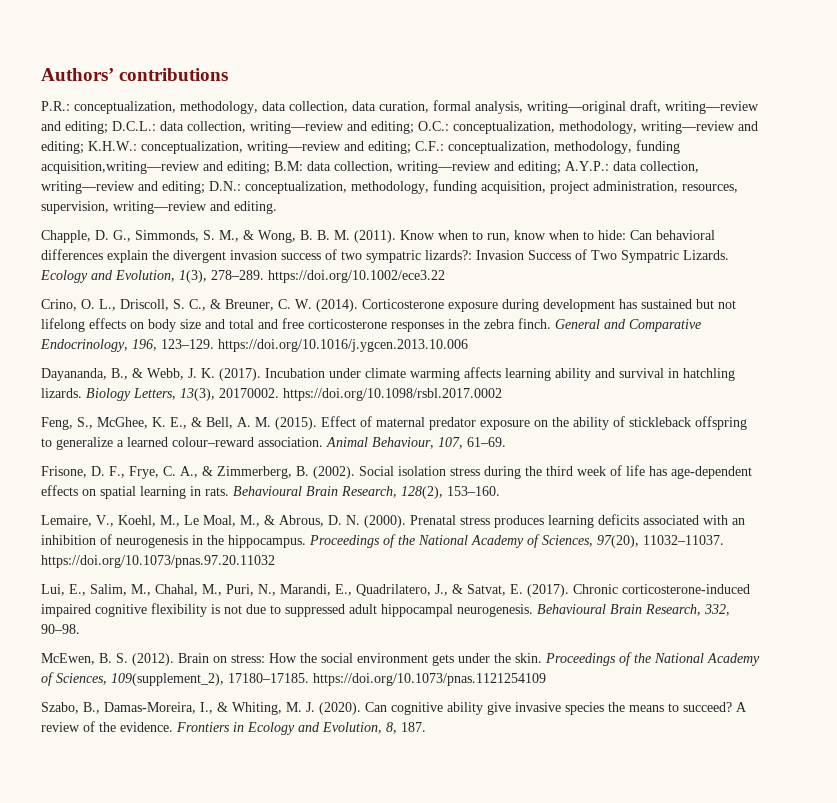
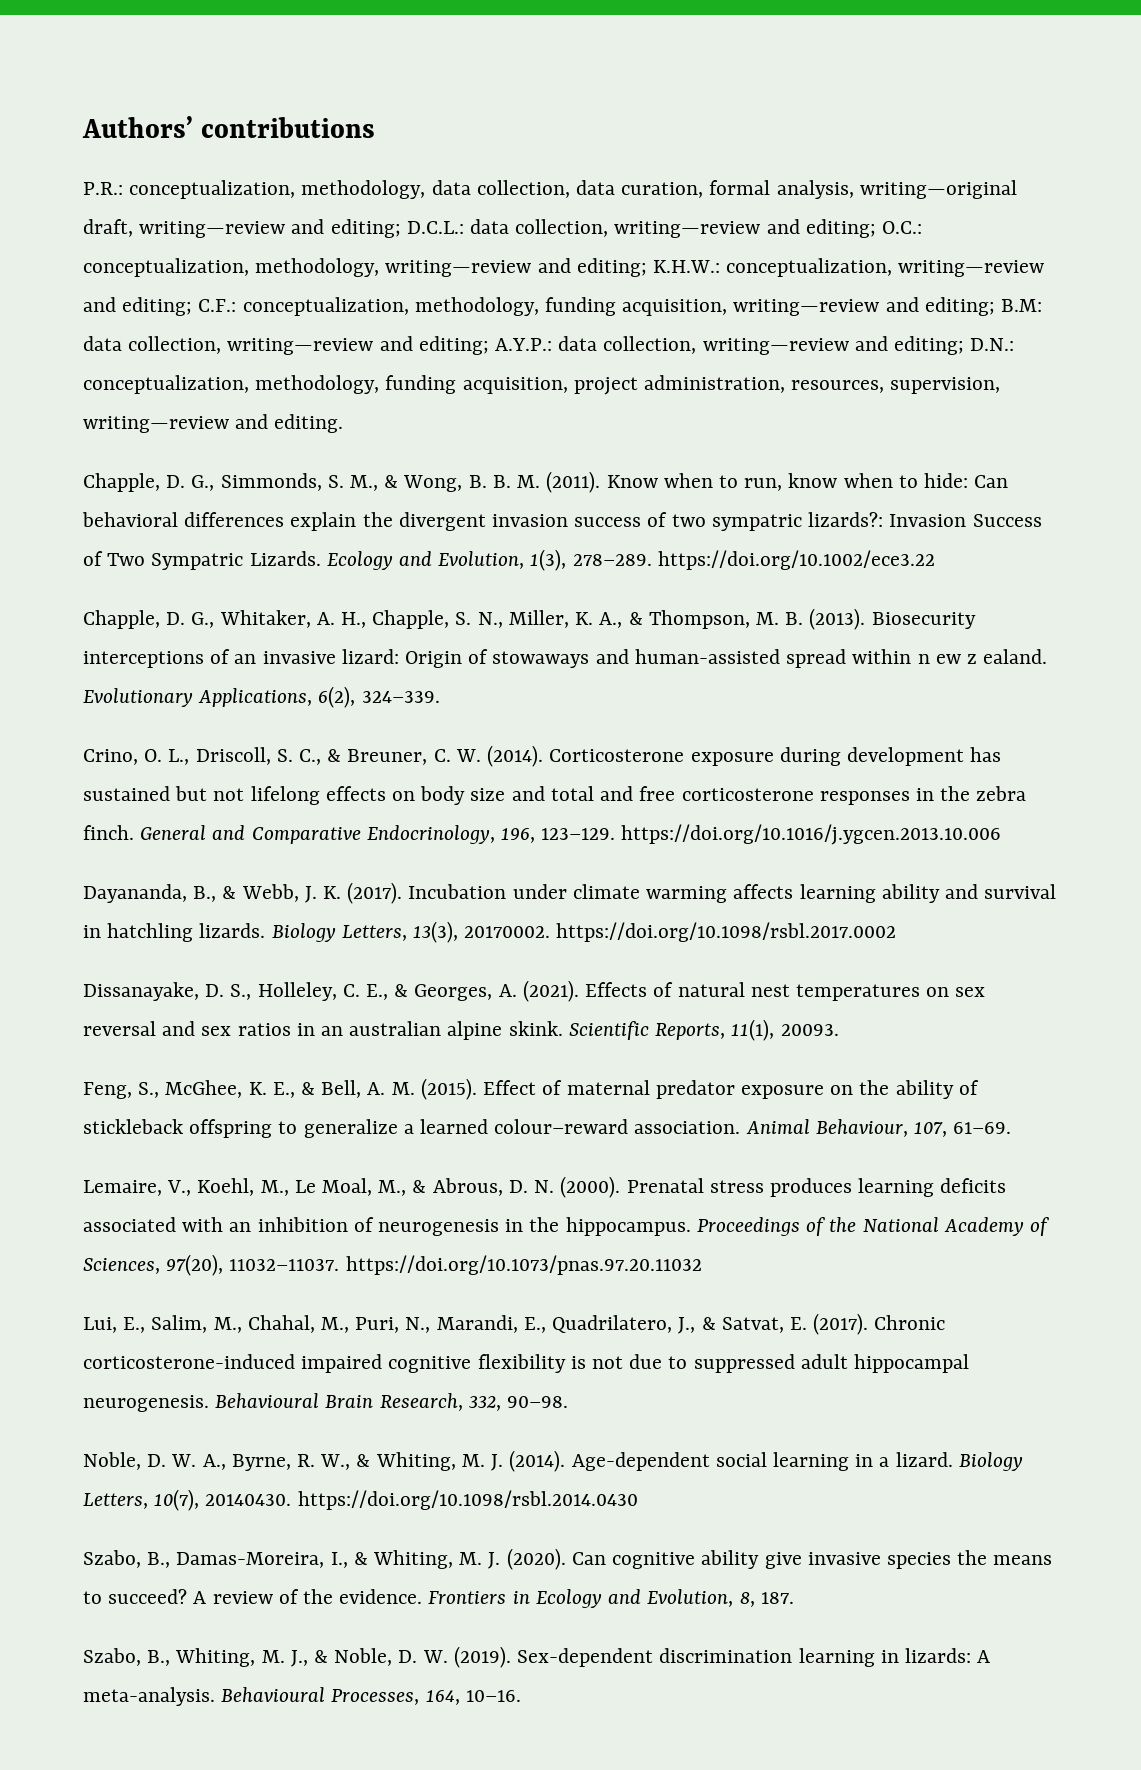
- conceptualization, methodology, funding acquisition,writing—review and editing;
+ conceptualization, methodology, funding acquisition, writing—review and editing;
+ Chapple, D. G., Whitaker, A. H., Chapple, S. N., Miller, K. A., & Thompson, M. B. (2013). Biosecurity interceptions of an invasive lizard: Origin of stowaways and human-assisted spread within n ew z ealand. Evolutionary Applications, 6(2), 324–339.
+ Dissanayake, D. S., Holleley, C. E., & Georges, A. (2021). Effects of natural nest temperatures on sex reversal and sex ratios in an australian alpine skink. Scientific Reports, 11(1), 20093.
- Frisone, D. F., Frye, C. A., & Zimmerberg, B. (2002). Social isolation stress during the third week of life has age-dependent effects on spatial learning in rats. Behavioural Brain Research, 128(2), 153–160.
- McEwen, B. S. (2012). Brain on stress: How the social environment gets under the skin. Proceedings of the National Academy of Sciences, 109(supplement_2), 17180–17185. https://doi.org/10.1073/pnas.1121254109
+ Noble, D. W. A., Byrne, R. W., & Whiting, M. J. (2014). Age-dependent social learning in a lizard. Biology Letters, 10(7), 20140430. https://doi.org/10.1098/rsbl.2014.0430
+ Szabo, B., Whiting, M. J., & Noble, D. W. (2019). Sex-dependent discrimination learning in lizards: A meta-analysis. Behavioural Processes, 164, 10–16.

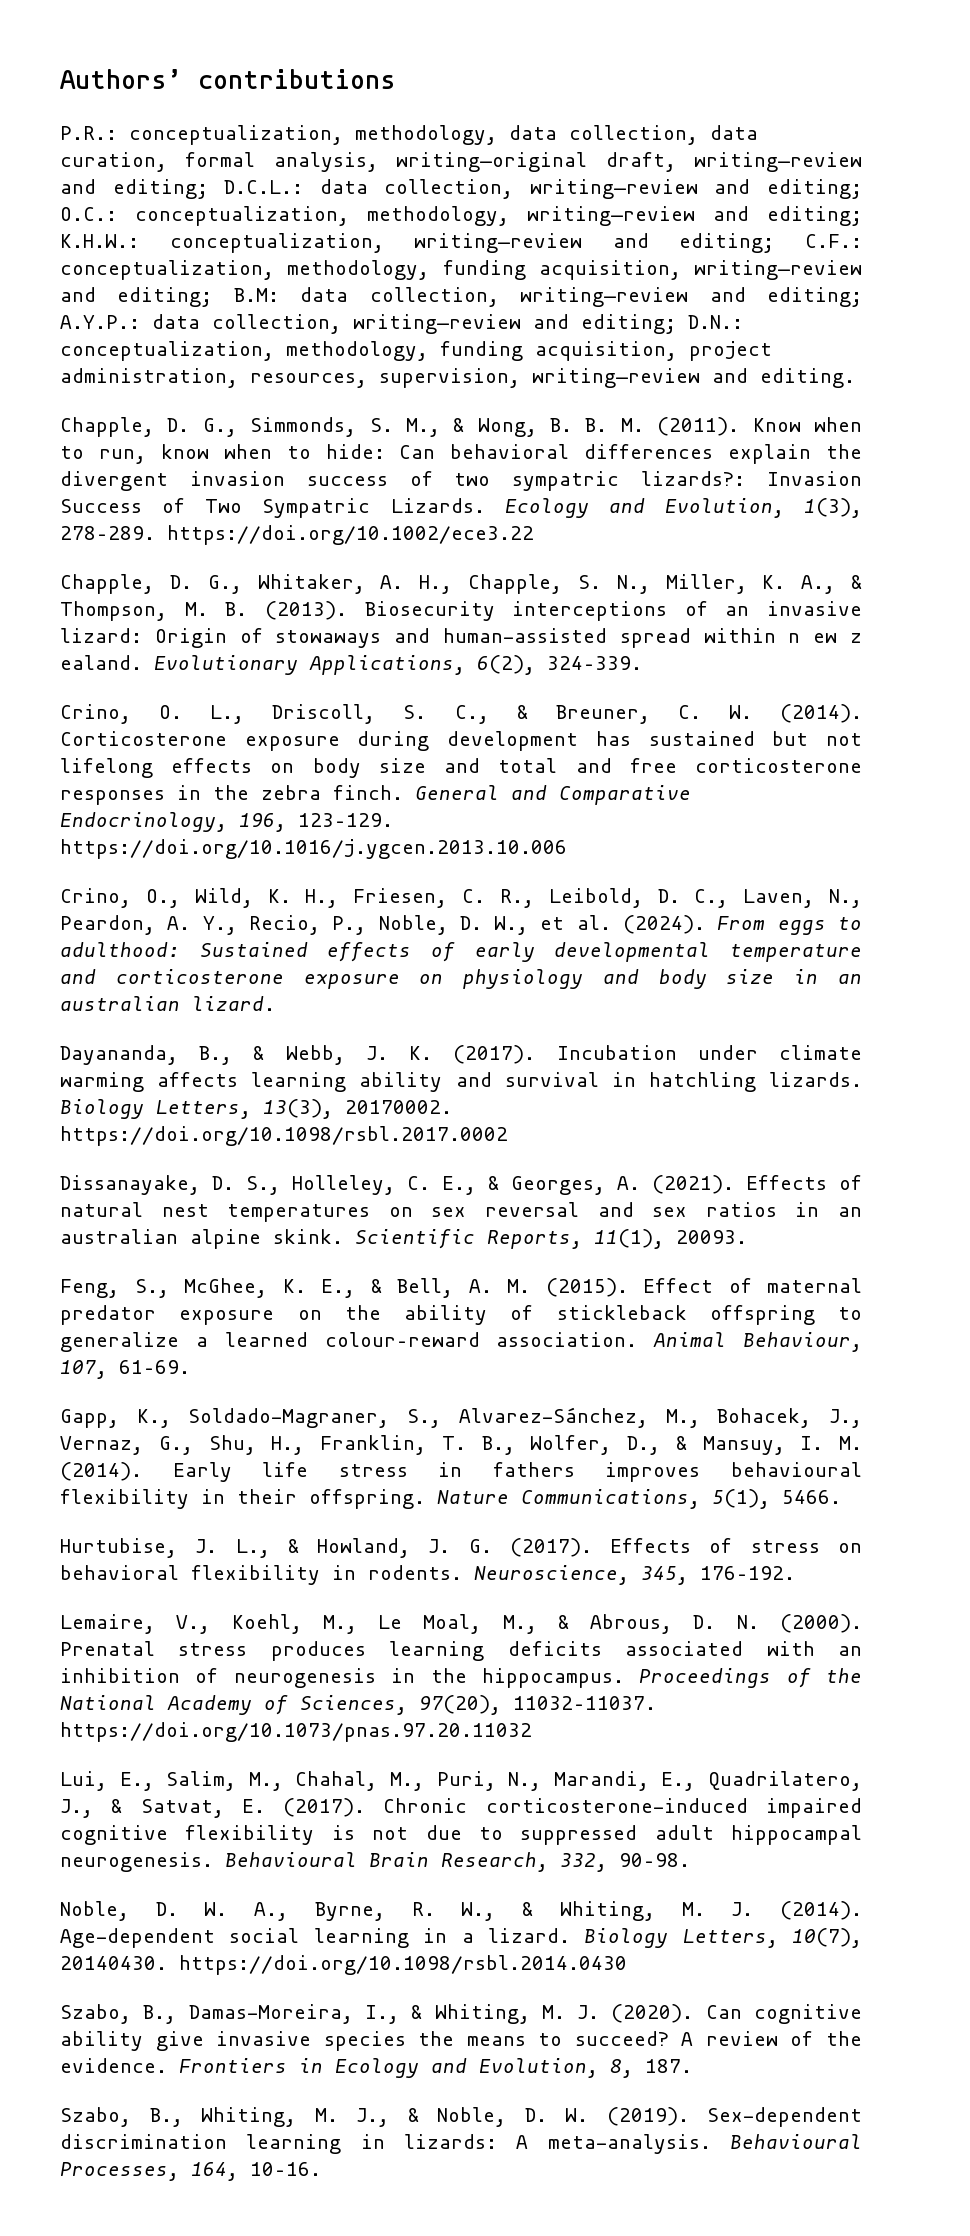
+ Crino, O., Wild, K. H., Friesen, C. R., Leibold, D. C., Laven, N., Peardon, A. Y., Recio, P., Noble, D. W., et al. (2024). From eggs to adulthood: Sustained effects of early developmental temperature and corticosterone exposure on physiology and body size in an australian lizard.
+ Gapp, K., Soldado-Magraner, S., Alvarez-Sánchez, M., Bohacek, J., Vernaz, G., Shu, H., Franklin, T. B., Wolfer, D., & Mansuy, I. M. (2014). Early life stress in fathers improves behavioural flexibility in their offspring. Nature Communications, 5(1), 5466.
+ Hurtubise, J. L., & Howland, J. G. (2017). Effects of stress on behavioral flexibility in rodents. Neuroscience, 345, 176–192.

